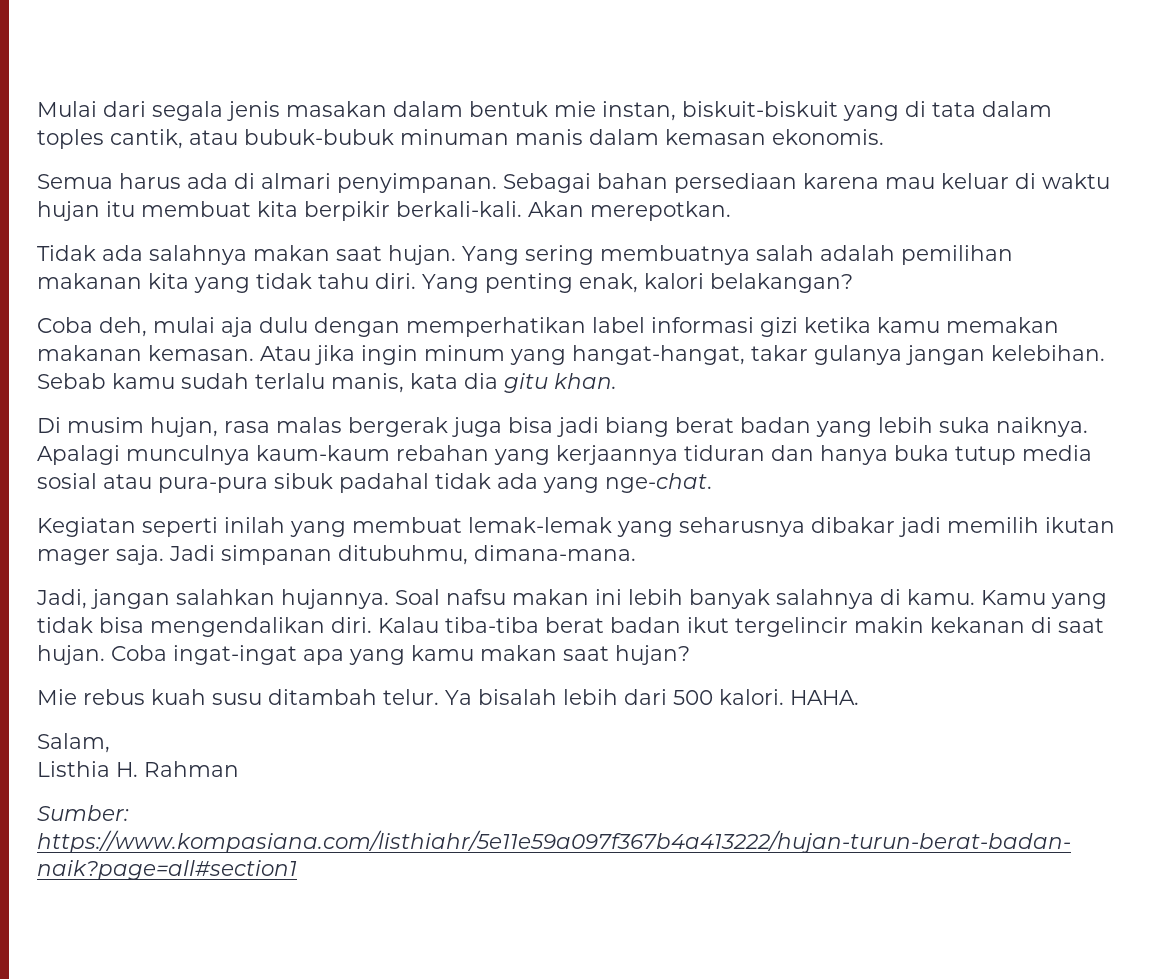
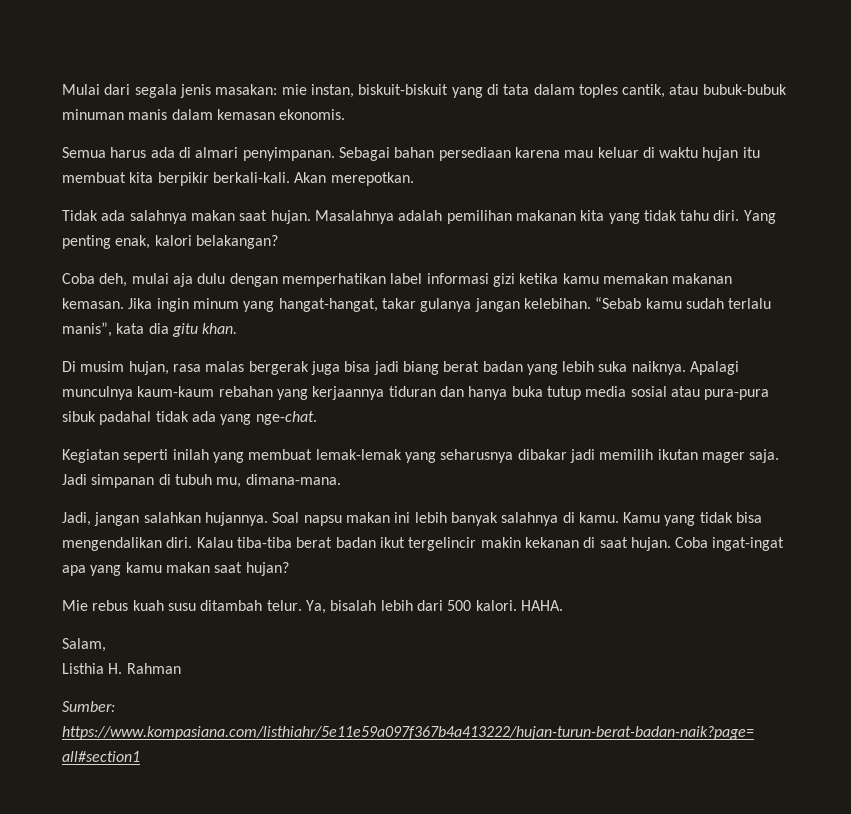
- Mulai dari segala jenis masakan dalam bentuk mie instan, biskuit-biskuit yang di tata dalam toples cantik, atau bubuk-bubuk minuman manis dalam kemasan ekonomis.
+ Mulai dari segala jenis masakan: mie instan, biskuit-biskuit yang di tata dalam toples cantik, atau bubuk-bubuk minuman manis dalam kemasan ekonomis.
- Yang sering membuatnya salah adalah pemilihan makanan kita yang tidak tahu diri.
+ Masalahnya adalah pemilihan makanan kita yang tidak tahu diri.
- Atau jika ingin minum yang hangat-hangat, takar gulanya jangan kelebihan.
+ Jika ingin minum yang hangat-hangat, takar gulanya jangan kelebihan.
- Sebab kamu sudah terlalu manis, kata dia gitu khan.
+ “Sebab kamu sudah terlalu manis”, kata dia gitu khan.
- Jadi simpanan ditubuhmu, dimana-mana.
+ Jadi simpanan di tubuh mu, dimana-mana.
- Soal nafsu makan ini lebih banyak salahnya di kamu.
+ Soal napsu makan ini lebih banyak salahnya di kamu.
- Ya bisalah lebih dari 500 kalori.
+ Ya, bisalah lebih dari 500 kalori.

